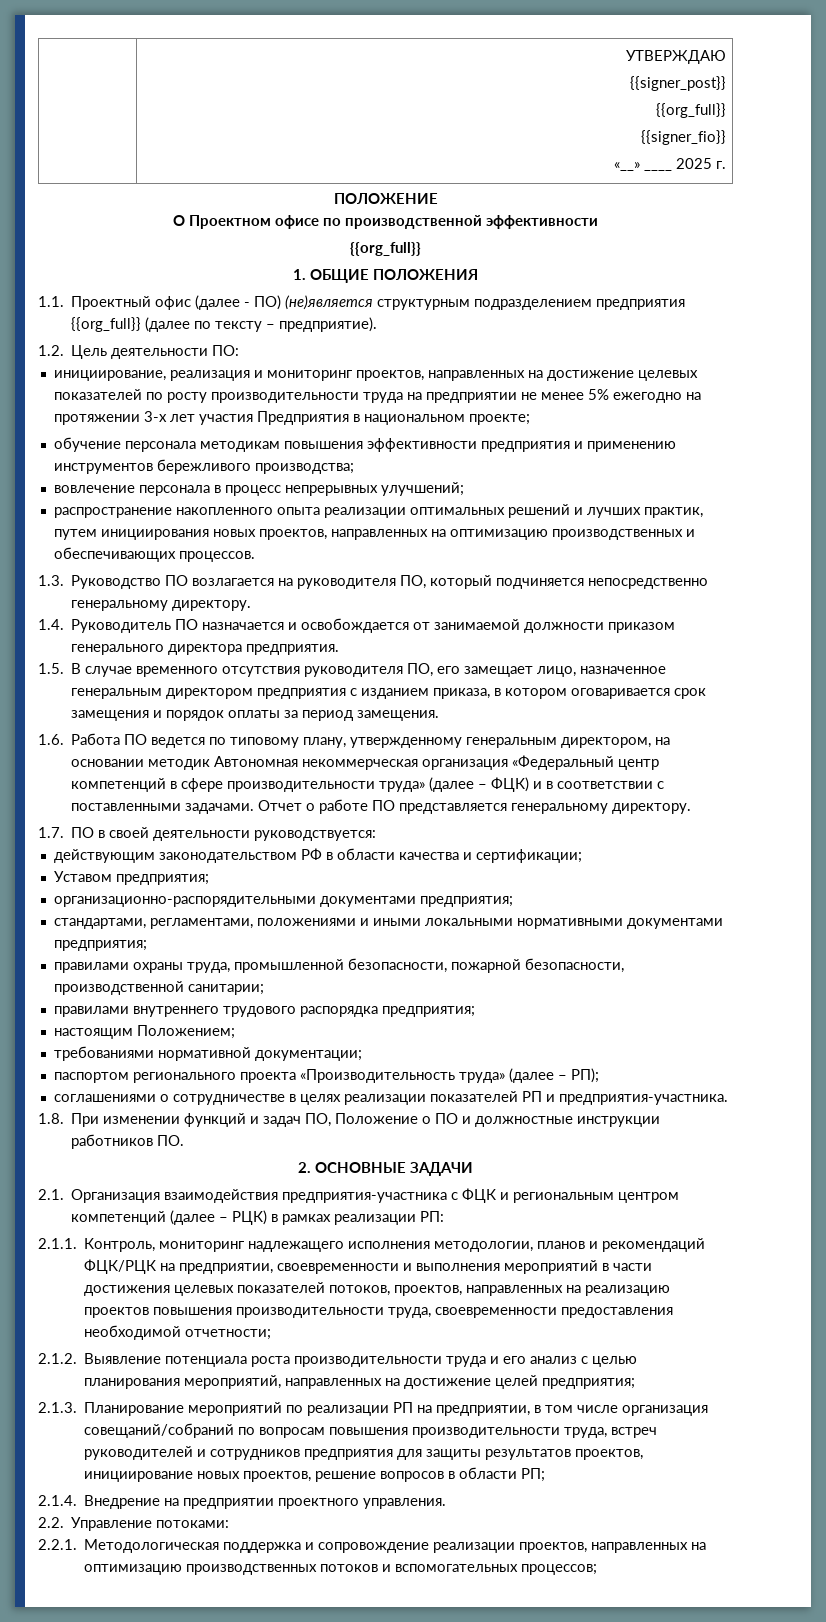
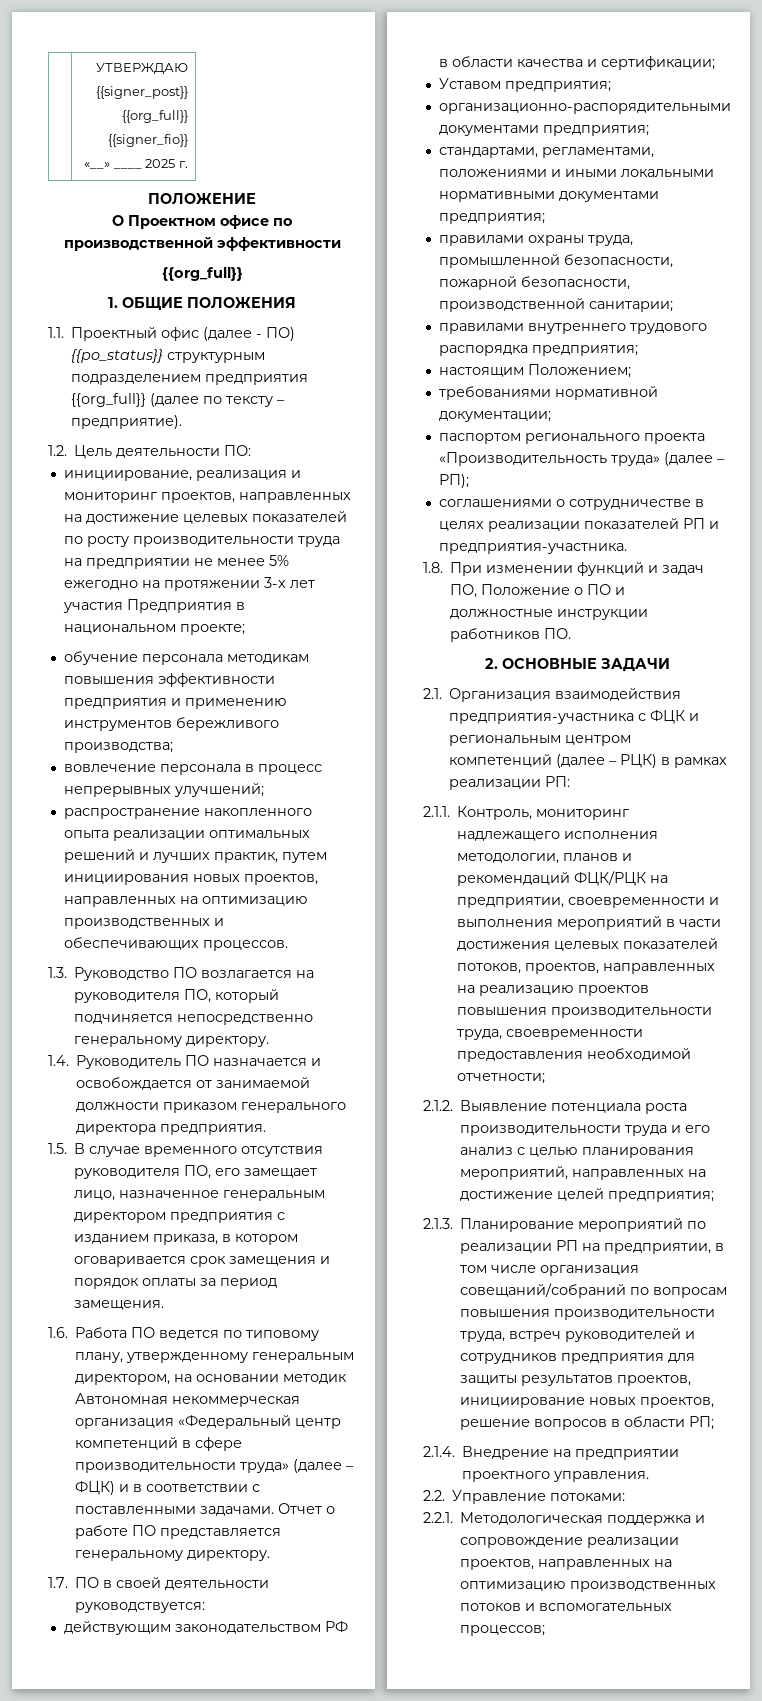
- 1.1. Проектный офис (далее - ПО) (не)является структурным подразделением предприятия {{org_full}} (далее по тексту – предприятие).
+ 1.1. Проектный офис (далее - ПО) {{po_status}} структурным подразделением предприятия {{org_full}} (далее по тексту – предприятие).

